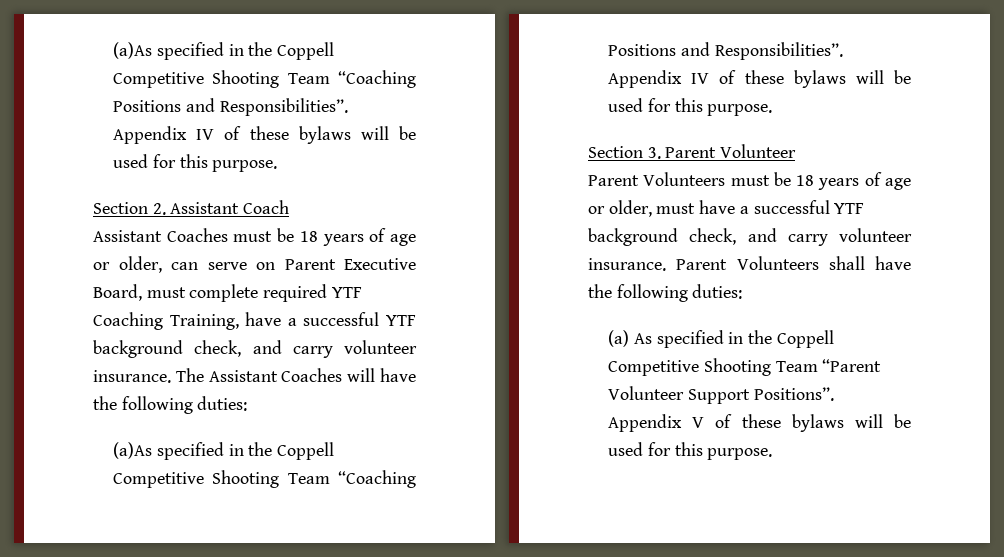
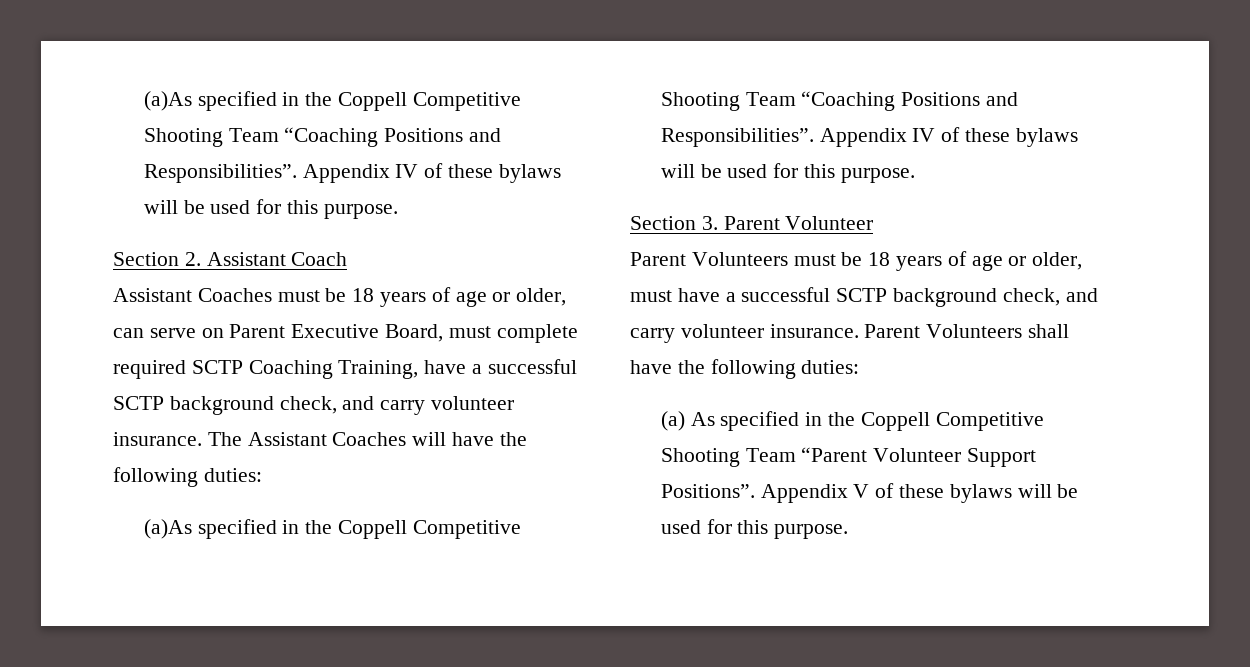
- Assistant Coaches must be 18 years of age or older, can serve on Parent Executive Board, must complete required YTF Coaching Training, have a successful YTF background check, and carry volunteer insurance.
+ Assistant Coaches must be 18 years of age or older, can serve on Parent Executive Board, must complete required SCTP Coaching Training, have a successful SCTP background check, and carry volunteer insurance.
- Parent Volunteers must be 18 years of age or older, must have a successful YTF background check, and carry volunteer insurance.
+ Parent Volunteers must be 18 years of age or older, must have a successful SCTP background check, and carry volunteer insurance.

